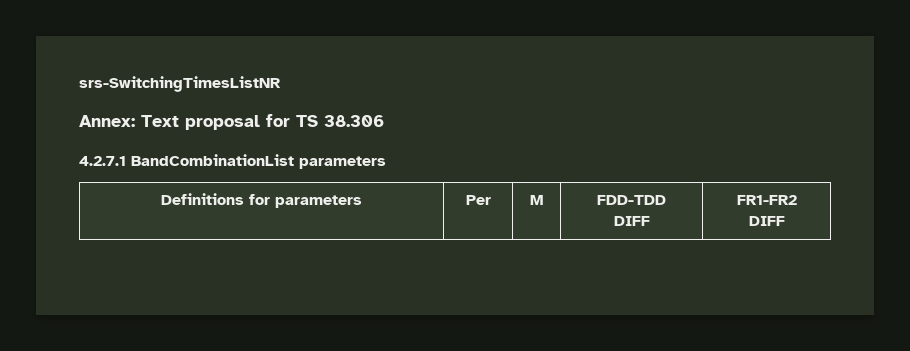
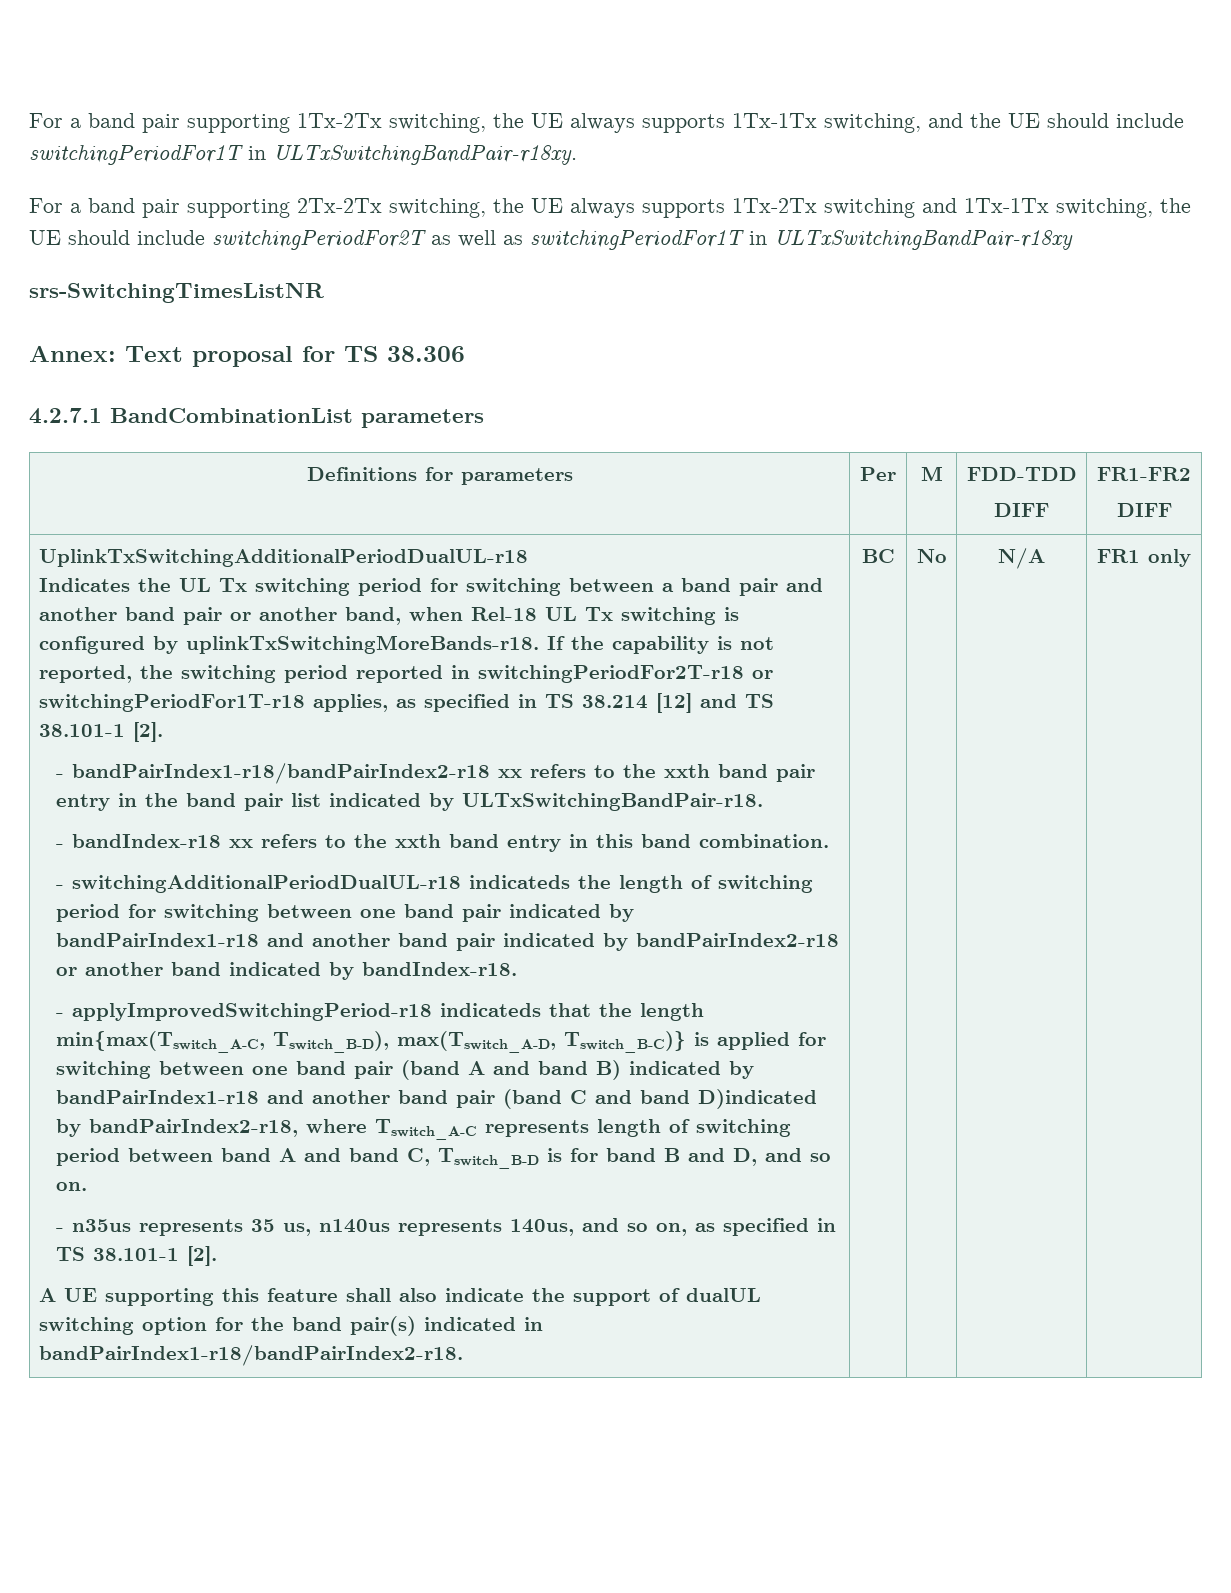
+ For a band pair supporting 1Tx-2Tx switching, the UE always supports 1Tx-1Tx switching, and the UE should include switchingPeriodFor1T in ULTxSwitchingBandPair-r18xy.
+ For a band pair supporting 2Tx-2Tx switching, the UE always supports 1Tx-2Tx switching and 1Tx-1Tx switching, the UE should include switchingPeriodFor2T as well as switchingPeriodFor1T in ULTxSwitchingBandPair-r18xy
+ UplinkTxSwitchingAdditionalPeriodDualUL-r18
+ Indicates the UL Tx switching period for switching between a band pair and another band pair or another band, when Rel-18 UL Tx switching is configured by uplinkTxSwitchingMoreBands-r18. If the capability is not reported, the switching period reported in switchingPeriodFor2T-r18 or switchingPeriodFor1T-r18 applies, as specified in TS 38.214 [12] and TS 38.101-1 [2].
+ - bandPairIndex1-r18/bandPairIndex2-r18 xx refers to the xxth band pair entry in the band pair list indicated by ULTxSwitchingBandPair-r18.
+ - bandIndex-r18 xx refers to the xxth band entry in this band combination.
+ - switchingAdditionalPeriodDualUL-r18 indicateds the length of switching period for switching between one band pair indicated by bandPairIndex1-r18 and another band pair indicated by bandPairIndex2-r18 or another band indicated by bandIndex-r18.
+ - applyImprovedSwitchingPeriod-r18 indicateds that the length min{max(Tswitch_A-C, Tswitch_B-D), max(Tswitch_A-D, Tswitch_B-C)} is applied for switching between one band pair (band A and band B) indicated by bandPairIndex1-r18 and another band pair (band C and band D)indicated by bandPairIndex2-r18, where Tswitch_A-C represents length of switching period between band A and band C, Tswitch_B-D is for band B and D, and so on.
+ - n35us represents 35 us, n140us represents 140us, and so on, as specified in TS 38.101-1 [2].
+ A UE supporting this feature shall also indicate the support of dualUL switching option for the band pair(s) indicated in bandPairIndex1-r18/bandPairIndex2-r18. | BC | No | N/A | FR1 only

